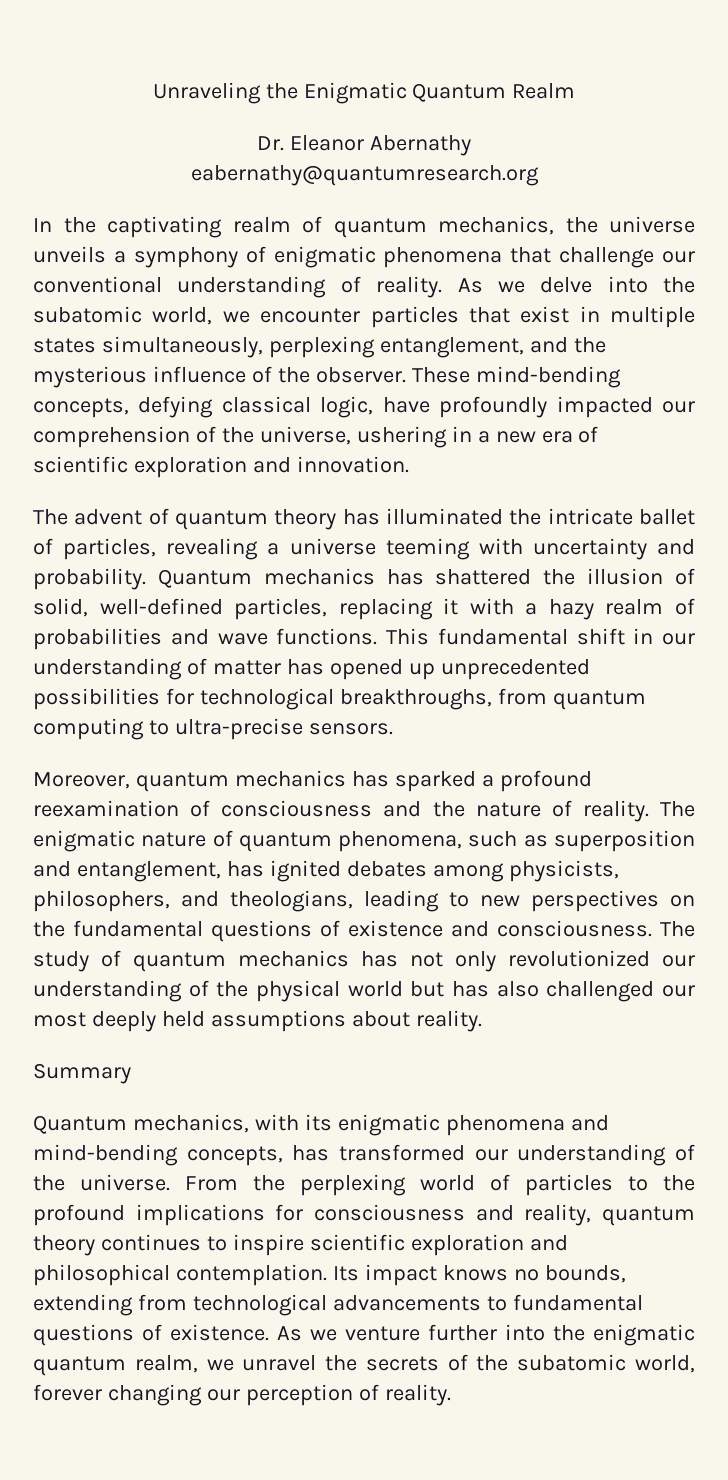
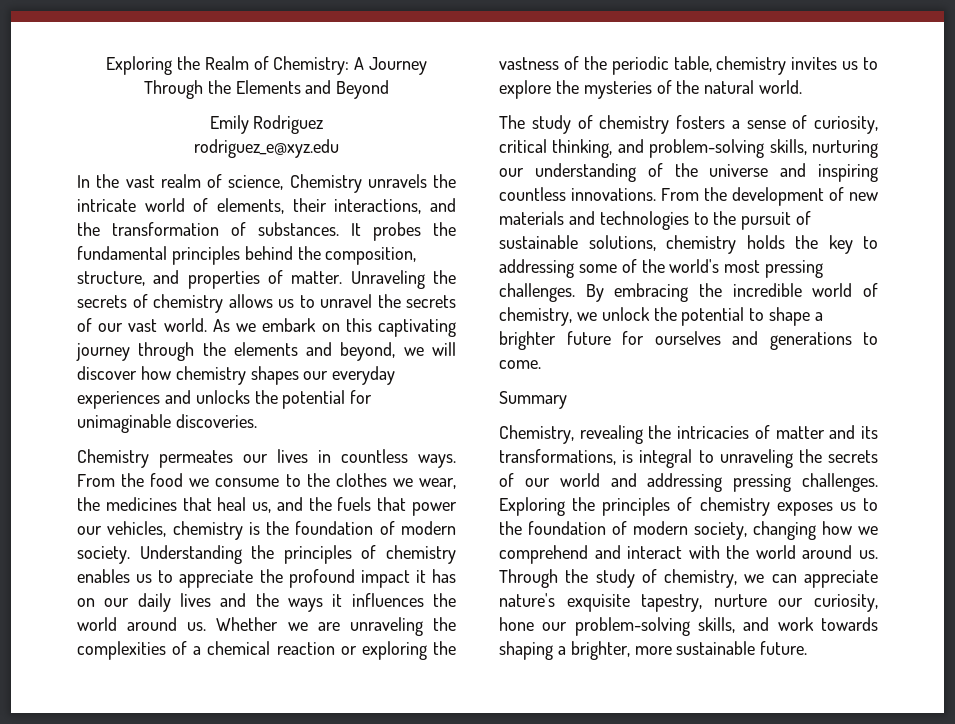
- Unraveling the Enigmatic Quantum Realm
- Dr. Eleanor Abernathy
- eabernathy@quantumresearch.org
+ Exploring the Realm of Chemistry: A Journey Through the Elements and Beyond
+ Emily Rodriguez
+ rodriguez_e@xyz.edu
- In the captivating realm of quantum mechanics, the universe unveils a symphony of enigmatic phenomena that challenge our conventional understanding of reality. As we delve into the subatomic world, we encounter particles that exist in multiple states simultaneously, perplexing entanglement, and the mysterious influence of the observer. These mind-bending concepts, defying classical logic, have profoundly impacted our comprehension of the universe, ushering in a new era of scientific exploration and innovation.
- The advent of quantum theory has illuminated the intricate ballet of particles, revealing a universe teeming with uncertainty and probability. Quantum mechanics has shattered the illusion of solid, well-defined particles, replacing it with a hazy realm of probabilities and wave functions. This fundamental shift in our understanding of matter has opened up unprecedented possibilities for technological breakthroughs, from quantum computing to ultra-precise sensors.
- Moreover, quantum mechanics has sparked a profound reexamination of consciousness and the nature of reality. The enigmatic nature of quantum phenomena, such as superposition and entanglement, has ignited debates among physicists, philosophers, and theologians, leading to new perspectives on the fundamental questions of existence and consciousness. The study of quantum mechanics has not only revolutionized our understanding of the physical world but has also challenged our most deeply held assumptions about reality.
+ In the vast realm of science, Chemistry unravels the intricate world of elements, their interactions, and the transformation of substances. It probes the fundamental principles behind the composition, structure, and properties of matter. Unraveling the secrets of chemistry allows us to unravel the secrets of our vast world. As we embark on this captivating journey through the elements and beyond, we will discover how chemistry shapes our everyday experiences and unlocks the potential for unimaginable discoveries.
+ Chemistry permeates our lives in countless ways. From the food we consume to the clothes we wear, the medicines that heal us, and the fuels that power our vehicles, chemistry is the foundation of modern society. Understanding the principles of chemistry enables us to appreciate the profound impact it has on our daily lives and the ways it influences the world around us. Whether we are unraveling the complexities of a chemical reaction or exploring the vastness of the periodic table, chemistry invites us to explore the mysteries of the natural world.
+ The study of chemistry fosters a sense of curiosity, critical thinking, and problem-solving skills, nurturing our understanding of the universe and inspiring countless innovations. From the development of new materials and technologies to the pursuit of sustainable solutions, chemistry holds the key to addressing some of the world's most pressing challenges. By embracing the incredible world of chemistry, we unlock the potential to shape a brighter future for ourselves and generations to come.
  Summary
- Quantum mechanics, with its enigmatic phenomena and mind-bending concepts, has transformed our understanding of the universe. From the perplexing world of particles to the profound implications for consciousness and reality, quantum theory continues to inspire scientific exploration and philosophical contemplation. Its impact knows no bounds, extending from technological advancements to fundamental questions of existence. As we venture further into the enigmatic quantum realm, we unravel the secrets of the subatomic world, forever changing our perception of reality.
+ Chemistry, revealing the intricacies of matter and its transformations, is integral to unraveling the secrets of our world and addressing pressing challenges. Exploring the principles of chemistry exposes us to the foundation of modern society, changing how we comprehend and interact with the world around us. Through the study of chemistry, we can appreciate nature's exquisite tapestry, nurture our curiosity, hone our problem-solving skills, and work towards shaping a brighter, more sustainable future.

